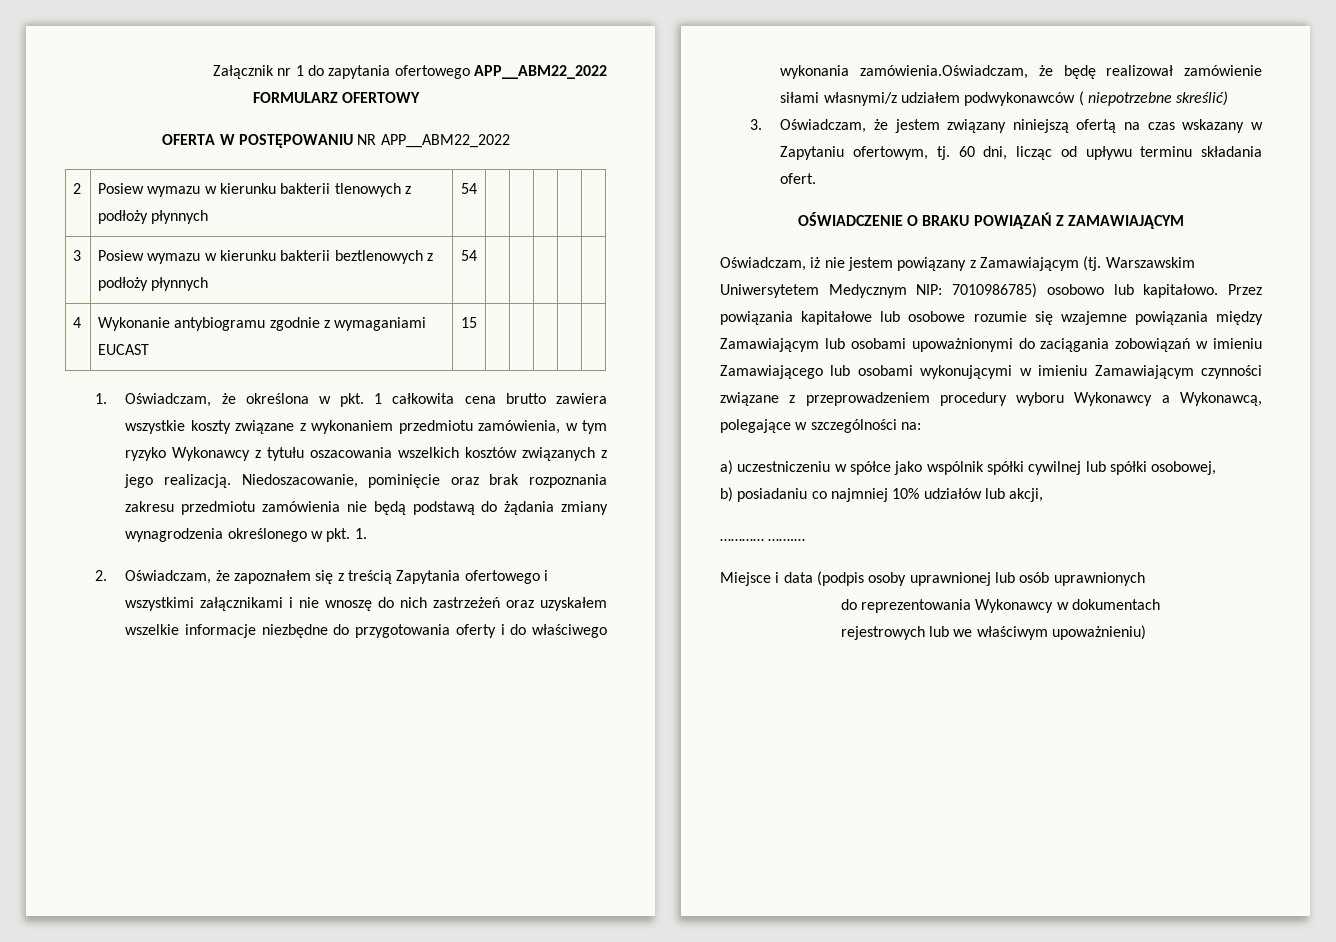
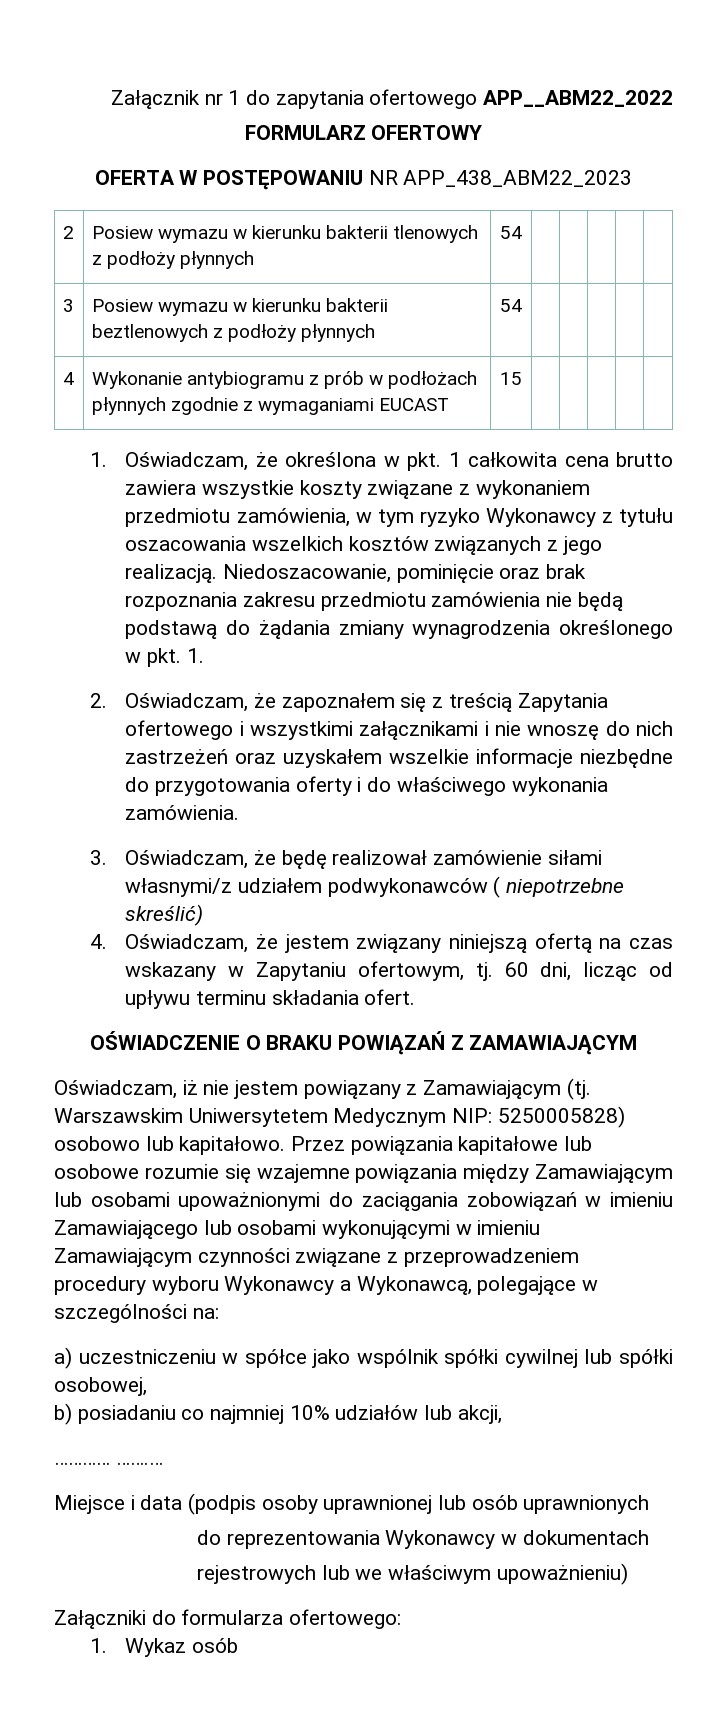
- OFERTA W POSTĘPOWANIU NR APP__ABM22_2022
+ OFERTA W POSTĘPOWANIU NR APP_438_ABM22_2023
- 4 | Wykonanie antybiogramu zgodnie z wymaganiami EUCAST | 15 | | | | |
+ 4 | Wykonanie antybiogramu z prób w podłożach płynnych zgodnie z wymaganiami EUCAST | 15 | | | | |
- 2. Oświadczam, że zapoznałem się z treścią Zapytania ofertowego i wszystkimi załącznikami i nie wnoszę do nich zastrzeżeń oraz uzyskałem wszelkie informacje niezbędne do przygotowania oferty i do właściwego wykonania zamówienia.Oświadczam, że będę realizował zamówienie siłami własnymi/z udziałem podwykonawców ( niepotrzebne skreślić)
+ 2. Oświadczam, że zapoznałem się z treścią Zapytania ofertowego i wszystkimi załącznikami i nie wnoszę do nich zastrzeżeń oraz uzyskałem wszelkie informacje niezbędne do przygotowania oferty i do właściwego wykonania zamówienia.
+ 3. Oświadczam, że będę realizował zamówienie siłami własnymi/z udziałem podwykonawców ( niepotrzebne skreślić)
- 3. Oświadczam, że jestem związany niniejszą ofertą na czas wskazany w Zapytaniu ofertowym, tj.
+ 4. Oświadczam, że jestem związany niniejszą ofertą na czas wskazany w Zapytaniu ofertowym, tj.
- Warszawskim Uniwersytetem Medycznym NIP: 7010986785) osobowo lub kapitałowo.
+ Warszawskim Uniwersytetem Medycznym NIP: 5250005828) osobowo lub kapitałowo.
+ Załączniki do formularza ofertowego:
+ 1. Wykaz osób

